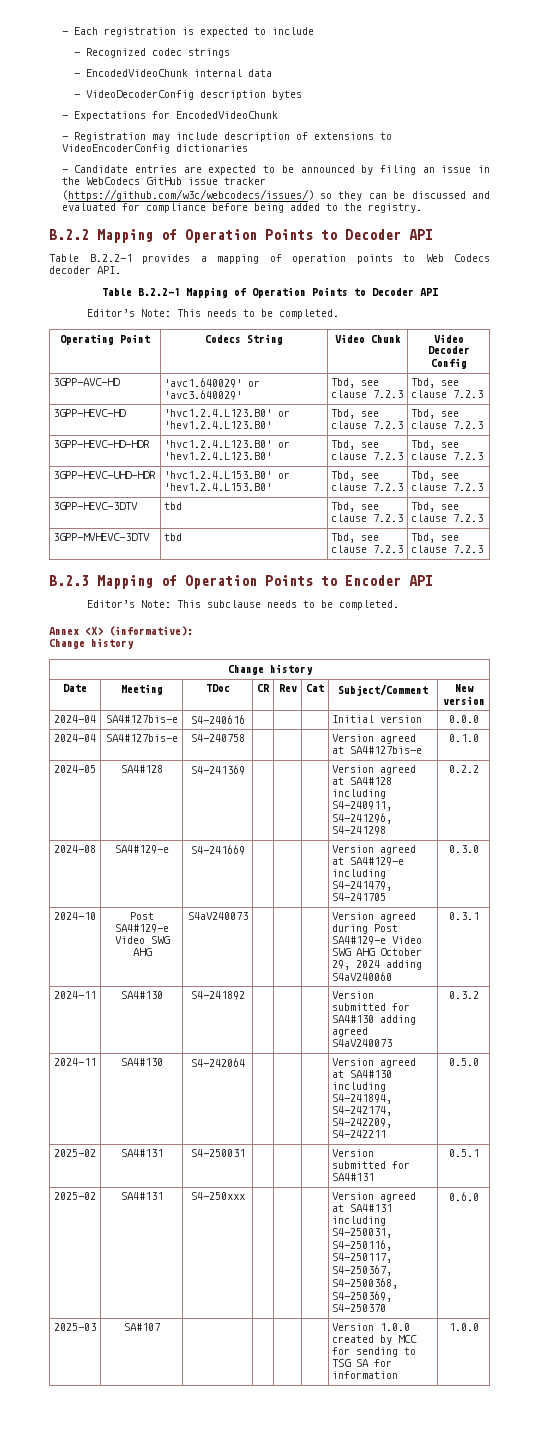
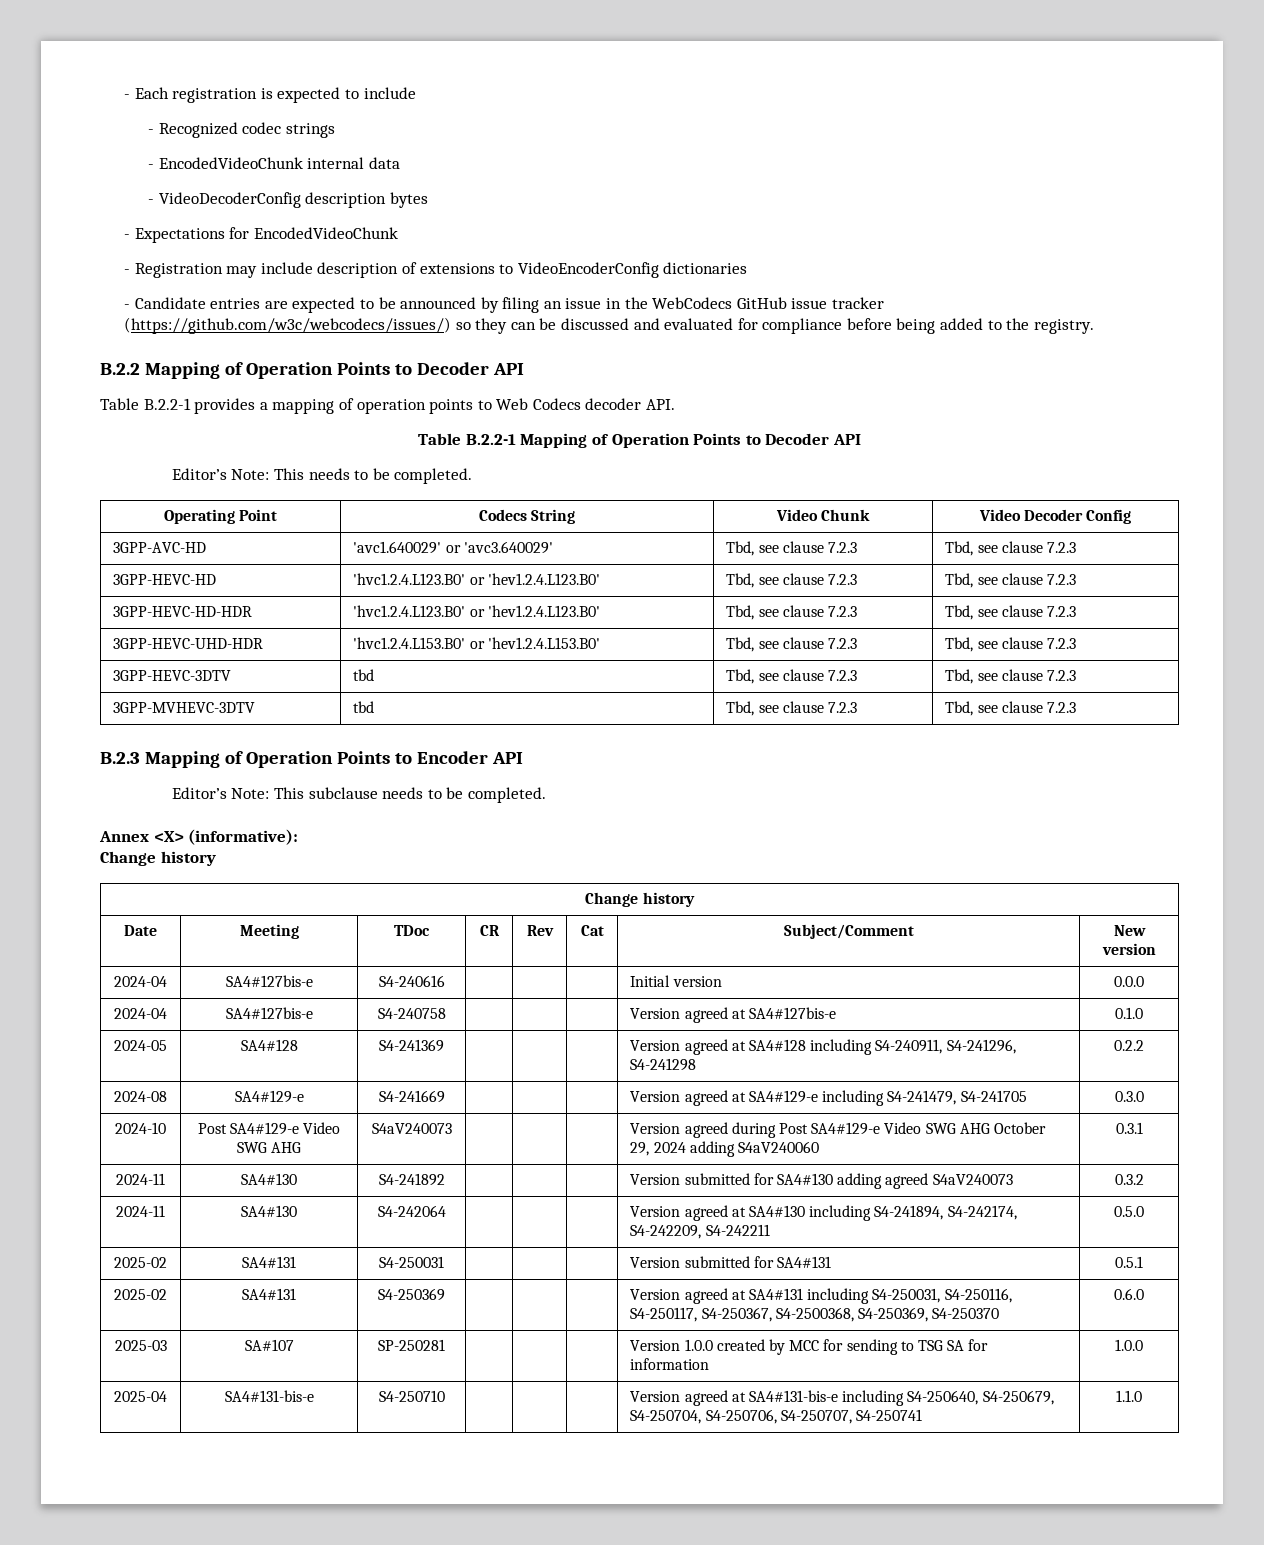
- 2025-02 | SA4#131 | S4-250xxx | | | | Version agreed at SA4#131 including S4-250031, S4-250116, S4-250117, S4-250367, S4-2500368, S4-250369, S4-250370 | 0.6.0
+ 2025-02 | SA4#131 | S4-250369 | | | | Version agreed at SA4#131 including S4-250031, S4-250116, S4-250117, S4-250367, S4-2500368, S4-250369, S4-250370 | 0.6.0
- 2025-03 | SA#107 | | | | | Version 1.0.0 created by MCC for sending to TSG SA for information | 1.0.0
+ 2025-03 | SA#107 | SP-250281 | | | | Version 1.0.0 created by MCC for sending to TSG SA for information | 1.0.0
+ 2025-04 | SA4#131-bis-e | S4-250710 | | | | Version agreed at SA4#131-bis-e including S4-250640, S4-250679, S4-250704, S4-250706, S4-250707, S4-250741 | 1.1.0

